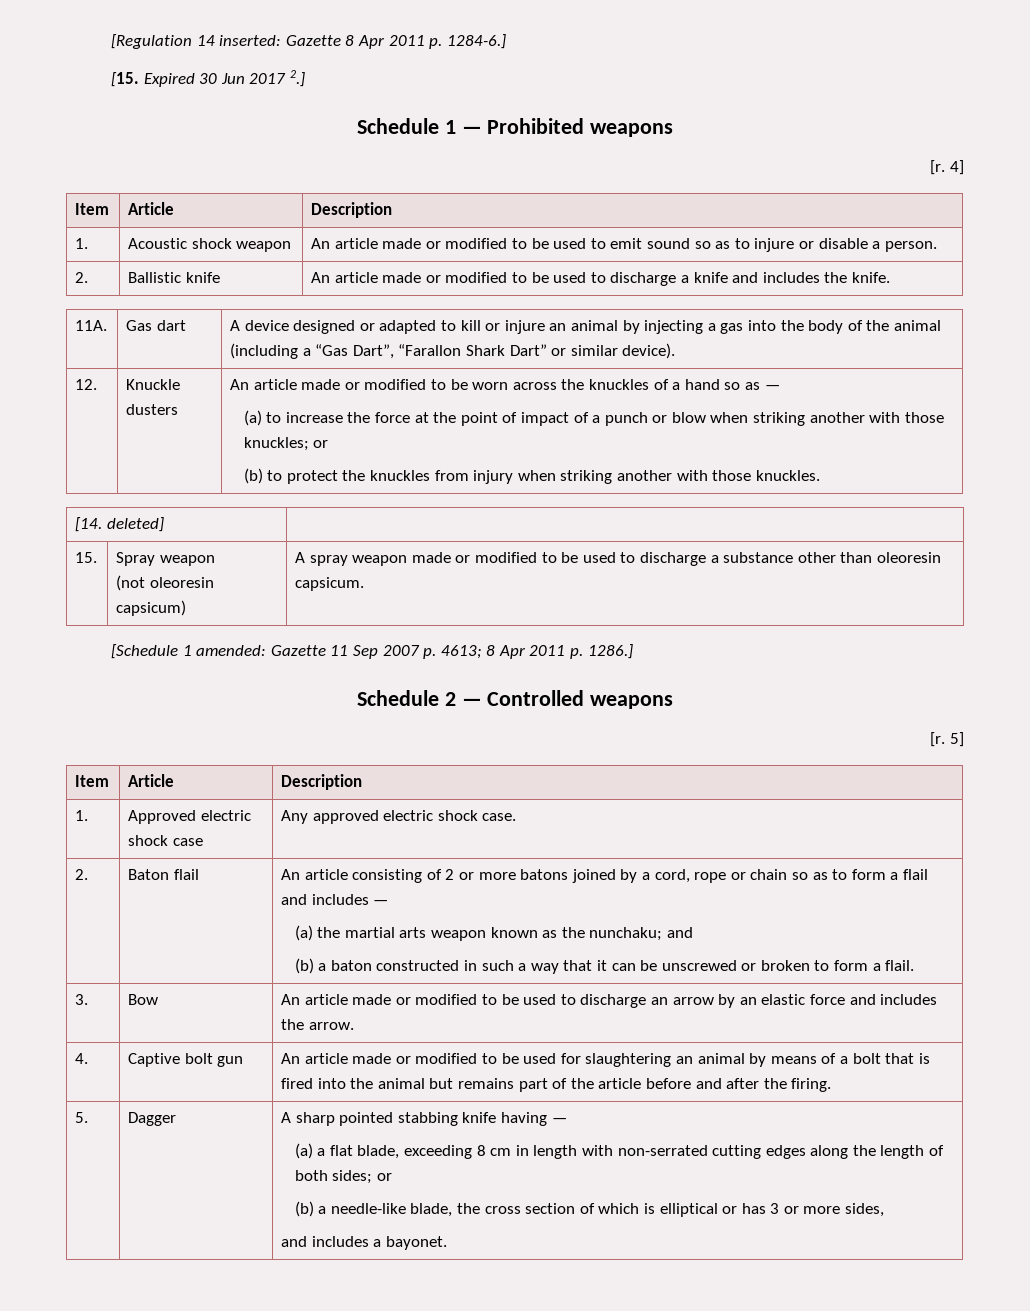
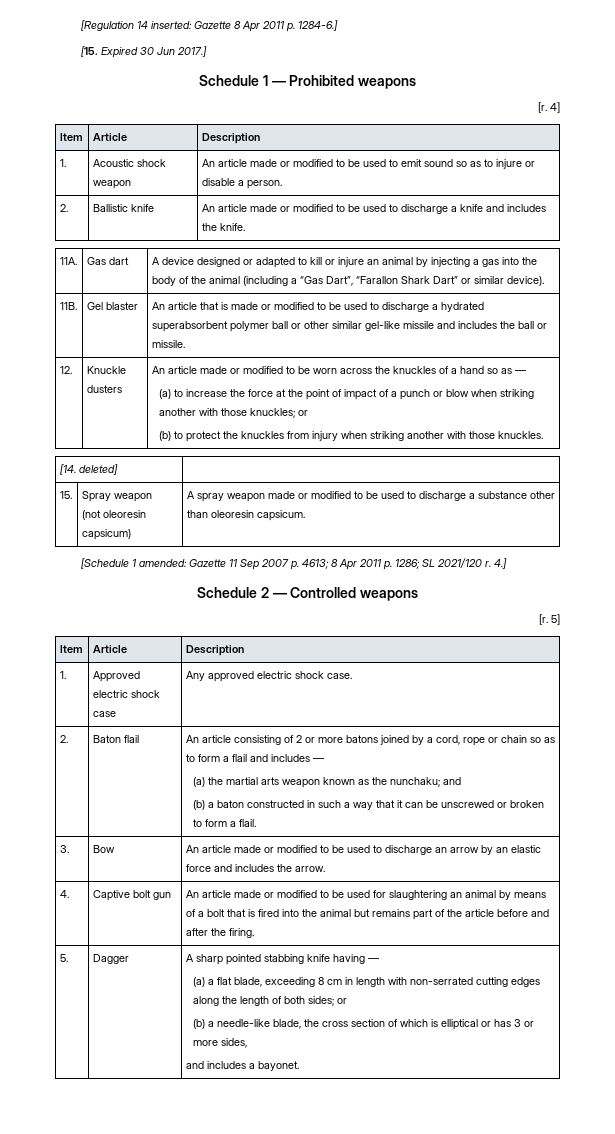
- [15. Expired 30 Jun 2017 2.]
+ [15. Expired 30 Jun 2017.]
+ 11B. | Gel blaster | An article that is made or modified to be used to discharge a hydrated superabsorbent polymer ball or other similar gel-like missile and includes the ball or missile.
- [Schedule 1 amended: Gazette 11 Sep 2007 p. 4613; 8 Apr 2011 p. 1286.]
+ [Schedule 1 amended: Gazette 11 Sep 2007 p. 4613; 8 Apr 2011 p. 1286; SL 2021/120 r. 4.]

